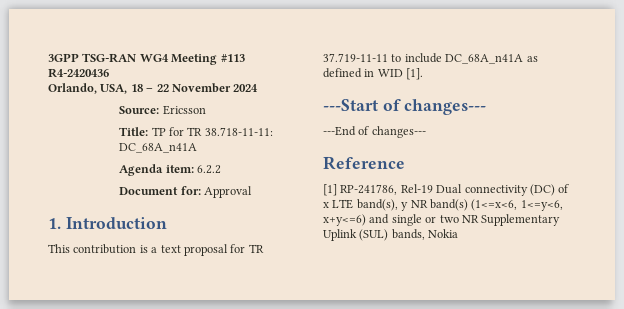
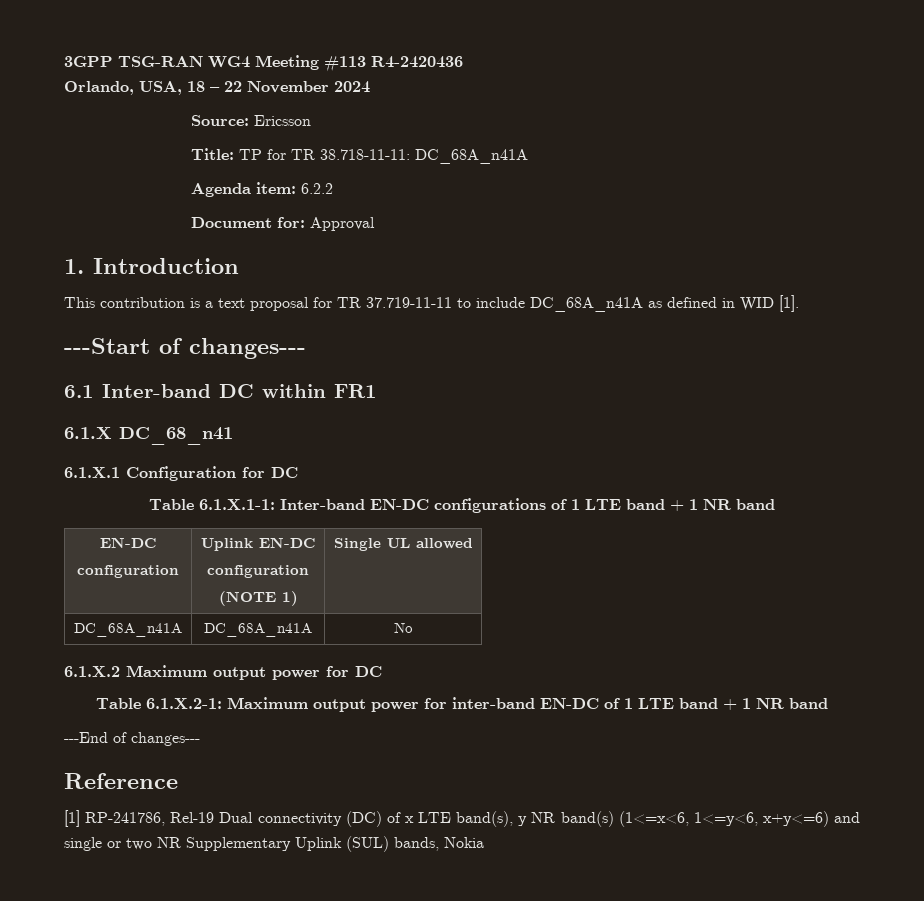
+ 6.1 Inter-band DC within FR1
+ 6.1.X DC_68_n41
+ 6.1.X.1 Configuration for DC
+ Table 6.1.X.1-1: Inter-band EN-DC configurations of 1 LTE band + 1 NR band
+ EN-DC
+ configuration | Uplink EN-DC
+ configuration
+ (NOTE 1) | Single UL allowed
+ DC_68A_n41A | DC_68A_n41A | No
+ 6.1.X.2 Maximum output power for DC
+ Table 6.1.X.2-1: Maximum output power for inter-band EN-DC of 1 LTE band + 1 NR band

